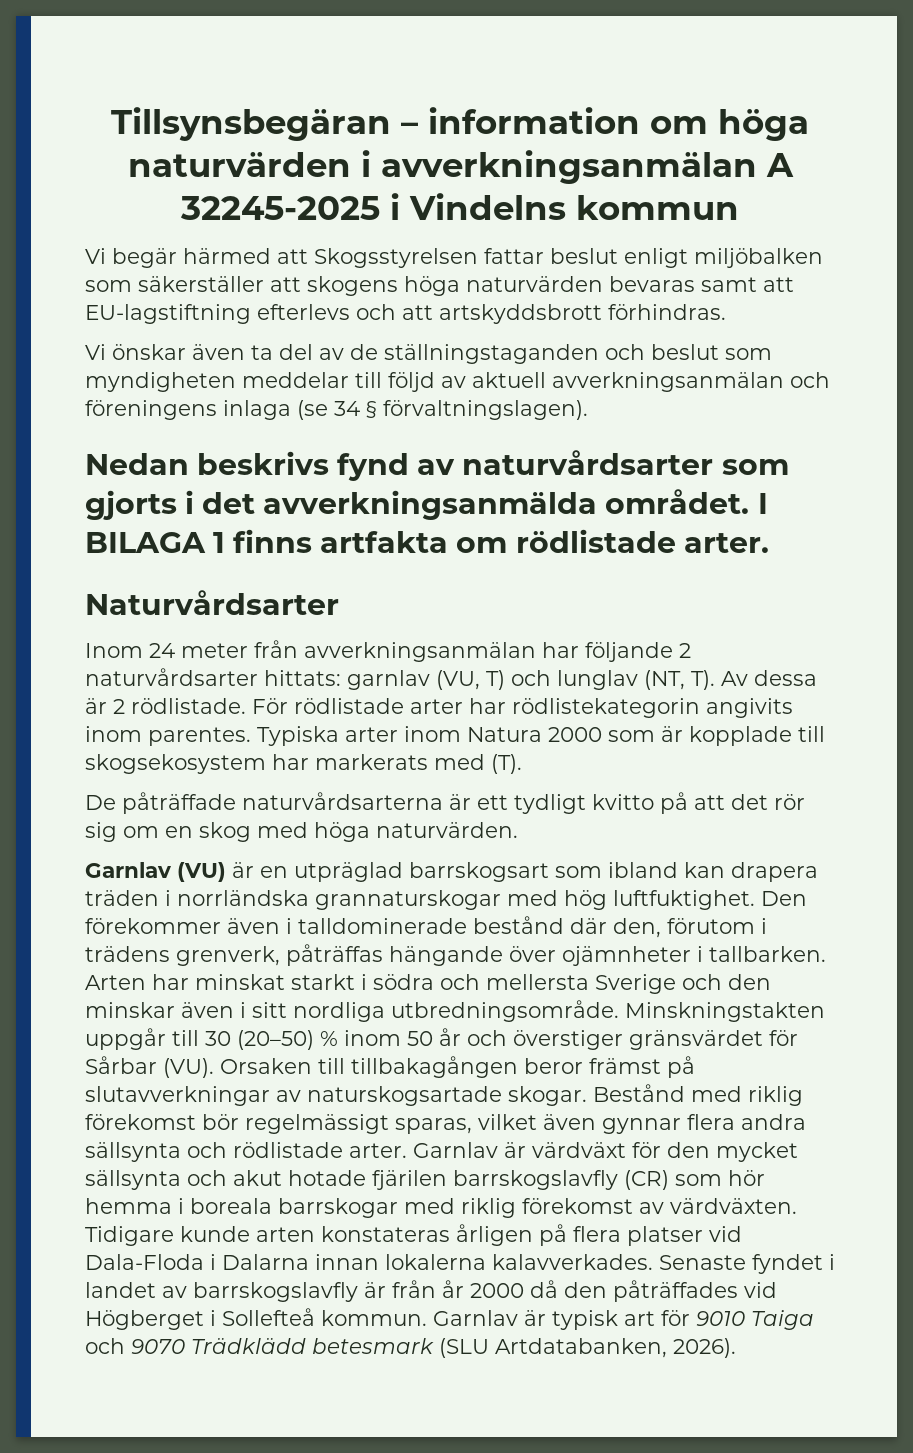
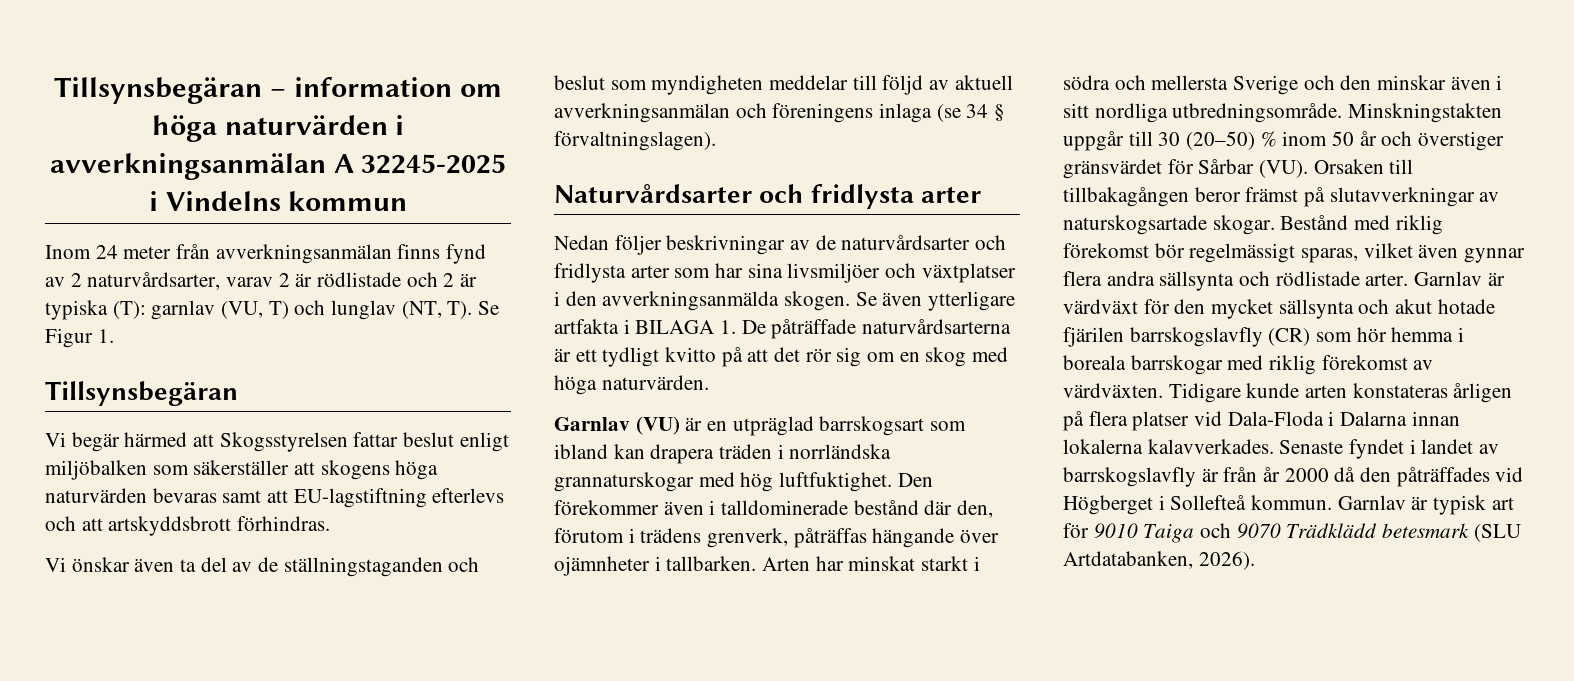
+ Inom 24 meter från avverkningsanmälan finns fynd av 2 naturvårdsarter, varav 2 är rödlistade och 2 är typiska (T): garnlav (VU, T) och lunglav (NT, T). Se Figur 1.
+ Tillsynsbegäran
- Nedan beskrivs fynd av naturvårdsarter som gjorts i det avverkningsanmälda området. I BILAGA 1 finns artfakta om rödlistade arter.
- Naturvårdsarter
- Inom 24 meter från avverkningsanmälan har följande 2 naturvårdsarter hittats: garnlav (VU, T) och lunglav (NT, T). Av dessa är 2 rödlistade. För rödlistade arter har rödlistekategorin angivits inom parentes. Typiska arter inom Natura 2000 som är kopplade till skogsekosystem har markerats med (T).
- De påträffade naturvårdsarterna är ett tydligt kvitto på att det rör sig om en skog med höga naturvärden.
+ Naturvårdsarter och fridlysta arter
+ Nedan följer beskrivningar av de naturvårdsarter och fridlysta arter som har sina livsmiljöer och växtplatser i den avverkningsanmälda skogen. Se även ytterligare artfakta i BILAGA 1. De påträffade naturvårdsarterna är ett tydligt kvitto på att det rör sig om en skog med höga naturvärden.

